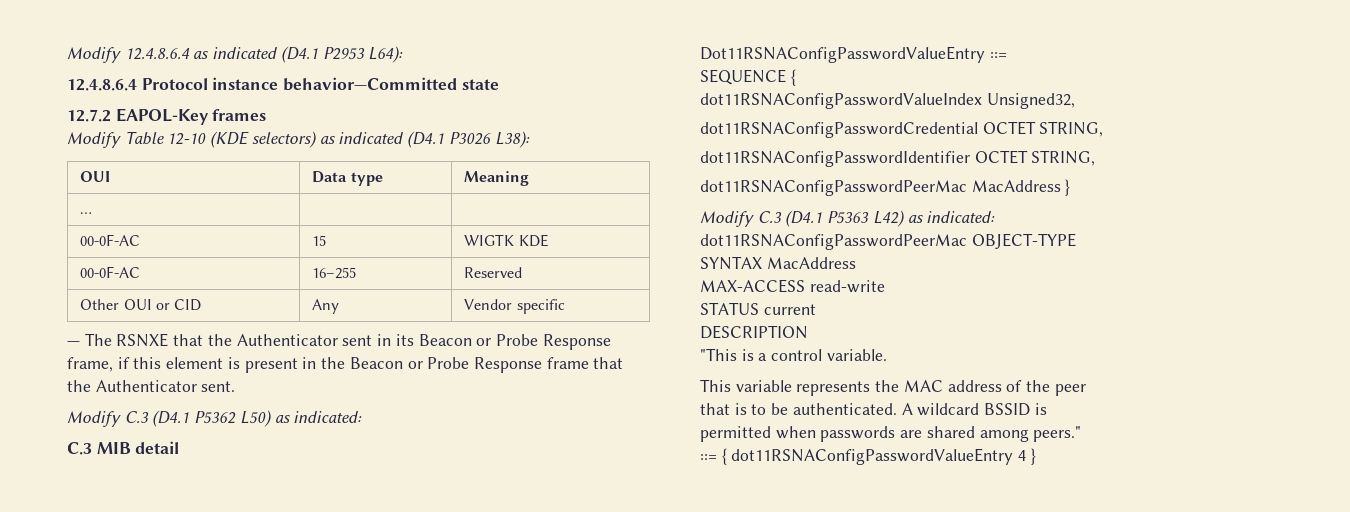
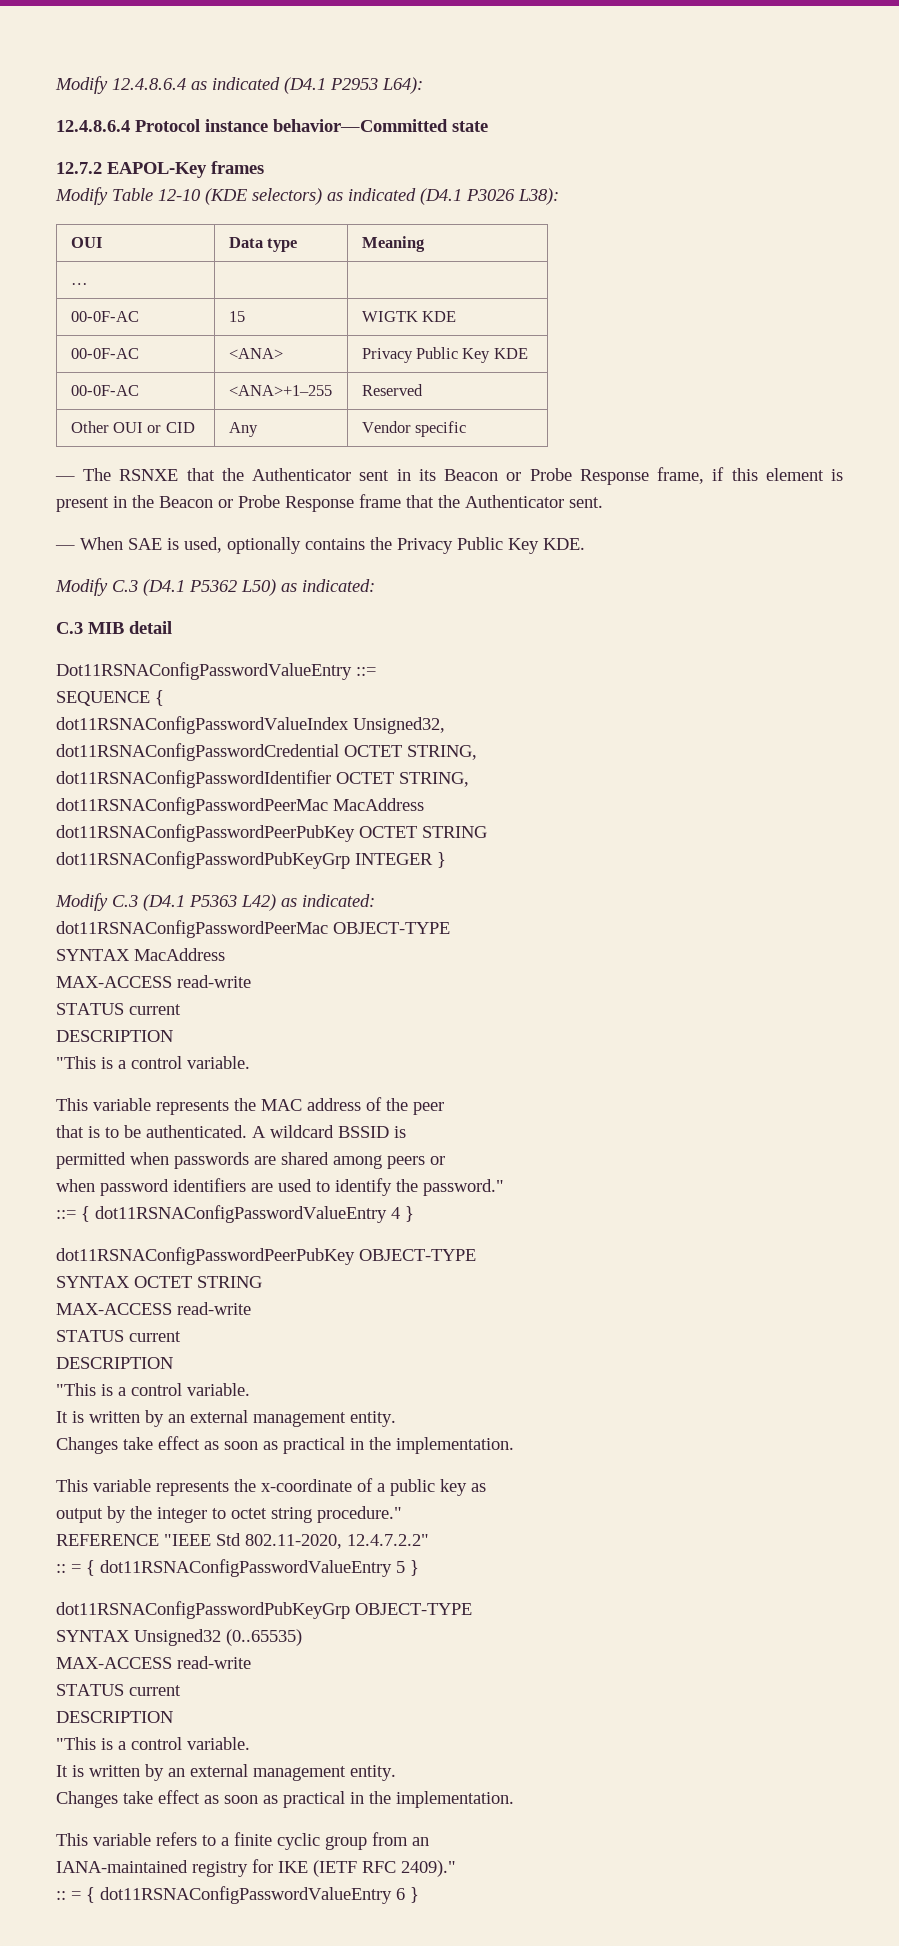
- 00-0F-AC | 16–255 | Reserved
+ 00-0F-AC | <ANA> | Privacy Public Key KDE
+ 00-0F-AC | <ANA>+1–255 | Reserved
+ — When SAE is used, optionally contains the Privacy Public Key KDE.
- dot11RSNAConfigPasswordPeerMac MacAddress }
+ dot11RSNAConfigPasswordPeerMac MacAddress
+ dot11RSNAConfigPasswordPeerPubKey OCTET STRING
+ dot11RSNAConfigPasswordPubKeyGrp INTEGER }
- permitted when passwords are shared among peers."
+ permitted when passwords are shared among peers or
+ when password identifiers are used to identify the password."
+ dot11RSNAConfigPasswordPeerPubKey OBJECT-TYPE
+ SYNTAX OCTET STRING
+ MAX-ACCESS read-write
+ STATUS current
+ DESCRIPTION
+ "This is a control variable.
+ It is written by an external management entity.
+ Changes take effect as soon as practical in the implementation.
+ This variable represents the x-coordinate of a public key as
+ output by the integer to octet string procedure."
+ REFERENCE "IEEE Std 802.11-2020, 12.4.7.2.2"
+ :: = { dot11RSNAConfigPasswordValueEntry 5 }
+ dot11RSNAConfigPasswordPubKeyGrp OBJECT-TYPE
+ SYNTAX Unsigned32 (0..65535)
+ MAX-ACCESS read-write
+ STATUS current
+ DESCRIPTION
+ "This is a control variable.
+ It is written by an external management entity.
+ Changes take effect as soon as practical in the implementation.
+ This variable refers to a finite cyclic group from an
+ IANA-maintained registry for IKE (IETF RFC 2409)."
+ :: = { dot11RSNAConfigPasswordValueEntry 6 }

